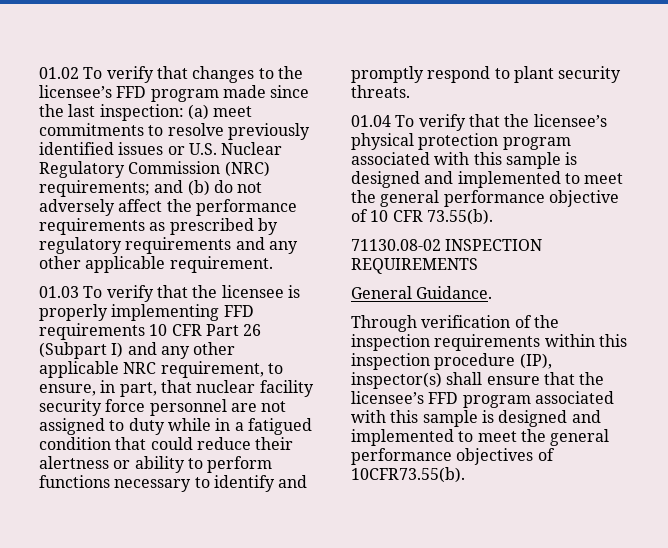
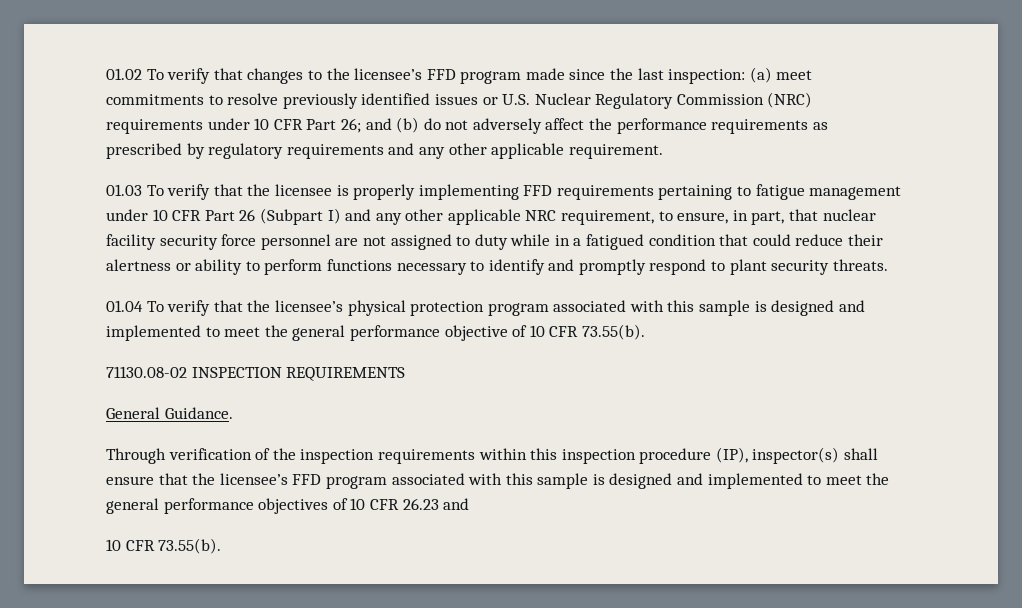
- 01.02 To verify that changes to the licensee’s FFD program made since the last inspection: (a) meet commitments to resolve previously identified issues or U.S. Nuclear Regulatory Commission (NRC) requirements; and (b) do not adversely affect the performance requirements as prescribed by regulatory requirements and any other applicable requirement.
+ 01.02 To verify that changes to the licensee’s FFD program made since the last inspection: (a) meet commitments to resolve previously identified issues or U.S. Nuclear Regulatory Commission (NRC) requirements under 10 CFR Part 26; and (b) do not adversely affect the performance requirements as prescribed by regulatory requirements and any other applicable requirement.
- 01.03 To verify that the licensee is properly implementing FFD requirements 10 CFR Part 26 (Subpart I) and any other applicable NRC requirement, to ensure, in part, that nuclear facility security force personnel are not assigned to duty while in a fatigued condition that could reduce their alertness or ability to perform functions necessary to identify and promptly respond to plant security threats.
+ 01.03 To verify that the licensee is properly implementing FFD requirements pertaining to fatigue management under 10 CFR Part 26 (Subpart I) and any other applicable NRC requirement, to ensure, in part, that nuclear facility security force personnel are not assigned to duty while in a fatigued condition that could reduce their alertness or ability to perform functions necessary to identify and promptly respond to plant security threats.
- Through verification of the inspection requirements within this inspection procedure (IP), inspector(s) shall ensure that the licensee’s FFD program associated with this sample is designed and implemented to meet the general performance objectives of 10CFR73.55(b).
+ Through verification of the inspection requirements within this inspection procedure (IP), inspector(s) shall ensure that the licensee’s FFD program associated with this sample is designed and implemented to meet the general performance objectives of 10 CFR 26.23 and
+ 10 CFR 73.55(b).

